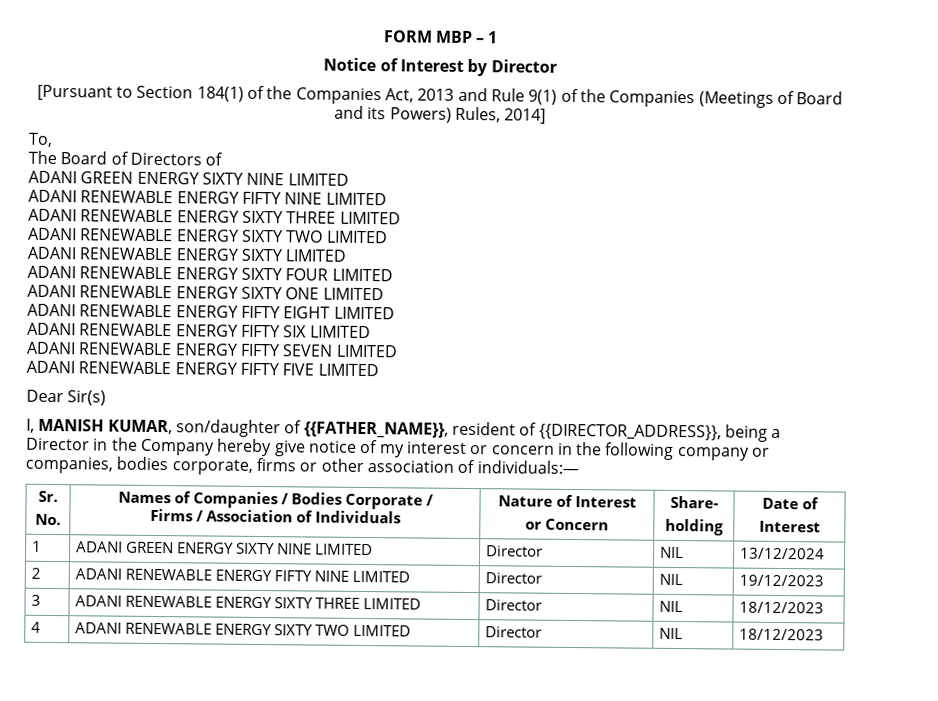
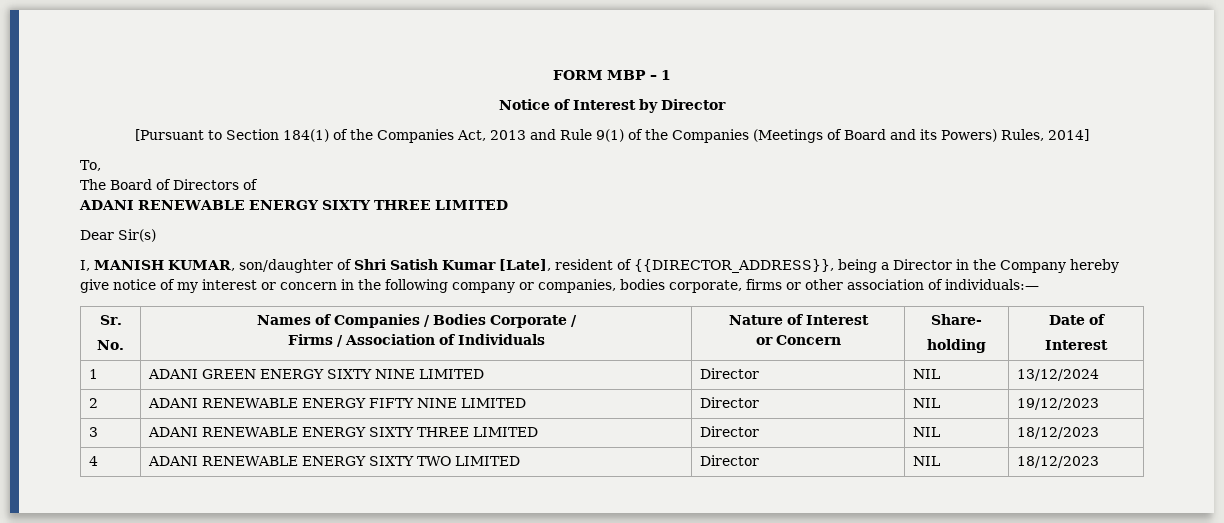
  The Board of Directors of
- ADANI GREEN ENERGY SIXTY NINE LIMITED
- ADANI RENEWABLE ENERGY FIFTY NINE LIMITED
  ADANI RENEWABLE ENERGY SIXTY THREE LIMITED
- ADANI RENEWABLE ENERGY SIXTY TWO LIMITED
- ADANI RENEWABLE ENERGY SIXTY LIMITED
- ADANI RENEWABLE ENERGY SIXTY FOUR LIMITED
- ADANI RENEWABLE ENERGY SIXTY ONE LIMITED
- ADANI RENEWABLE ENERGY FIFTY EIGHT LIMITED
- ADANI RENEWABLE ENERGY FIFTY SIX LIMITED
- ADANI RENEWABLE ENERGY FIFTY SEVEN LIMITED
- ADANI RENEWABLE ENERGY FIFTY FIVE LIMITED
- I, MANISH KUMAR, son/daughter of {{FATHER_NAME}}, resident of {{DIRECTOR_ADDRESS}}, being a Director in the Company hereby give notice of my interest or concern in the following company or companies, bodies corporate, firms or other association of individuals:—
+ I, MANISH KUMAR, son/daughter of Shri Satish Kumar [Late], resident of {{DIRECTOR_ADDRESS}}, being a Director in the Company hereby give notice of my interest or concern in the following company or companies, bodies corporate, firms or other association of individuals:—

